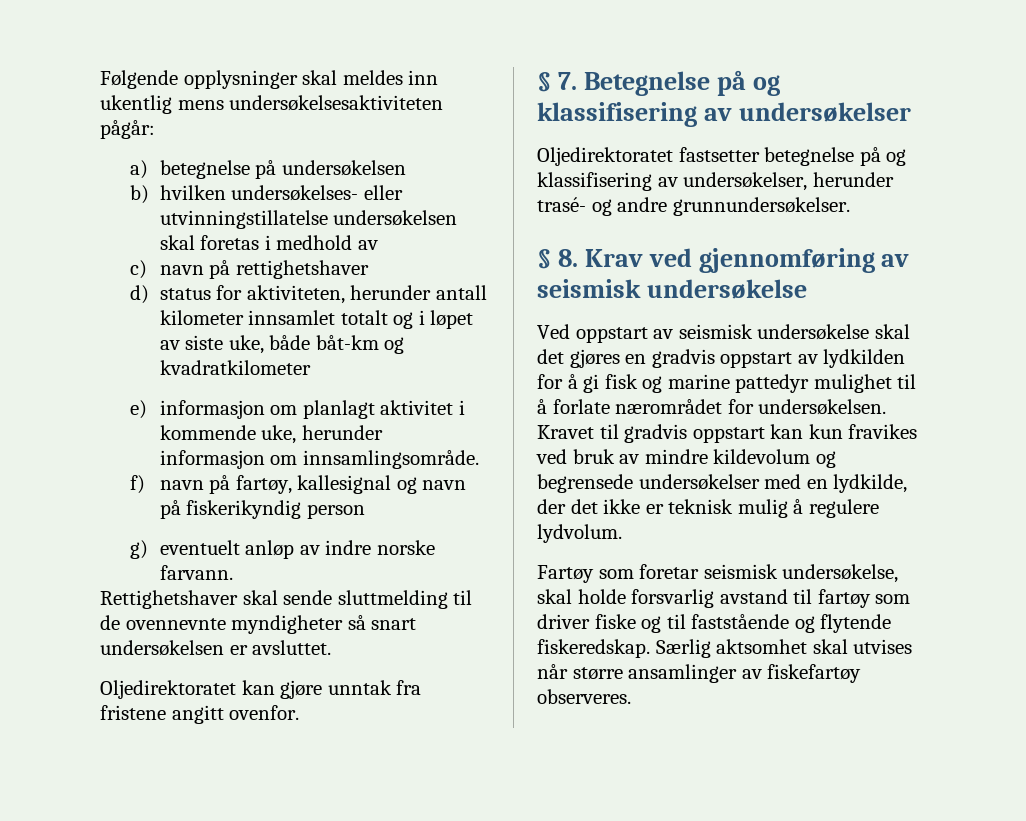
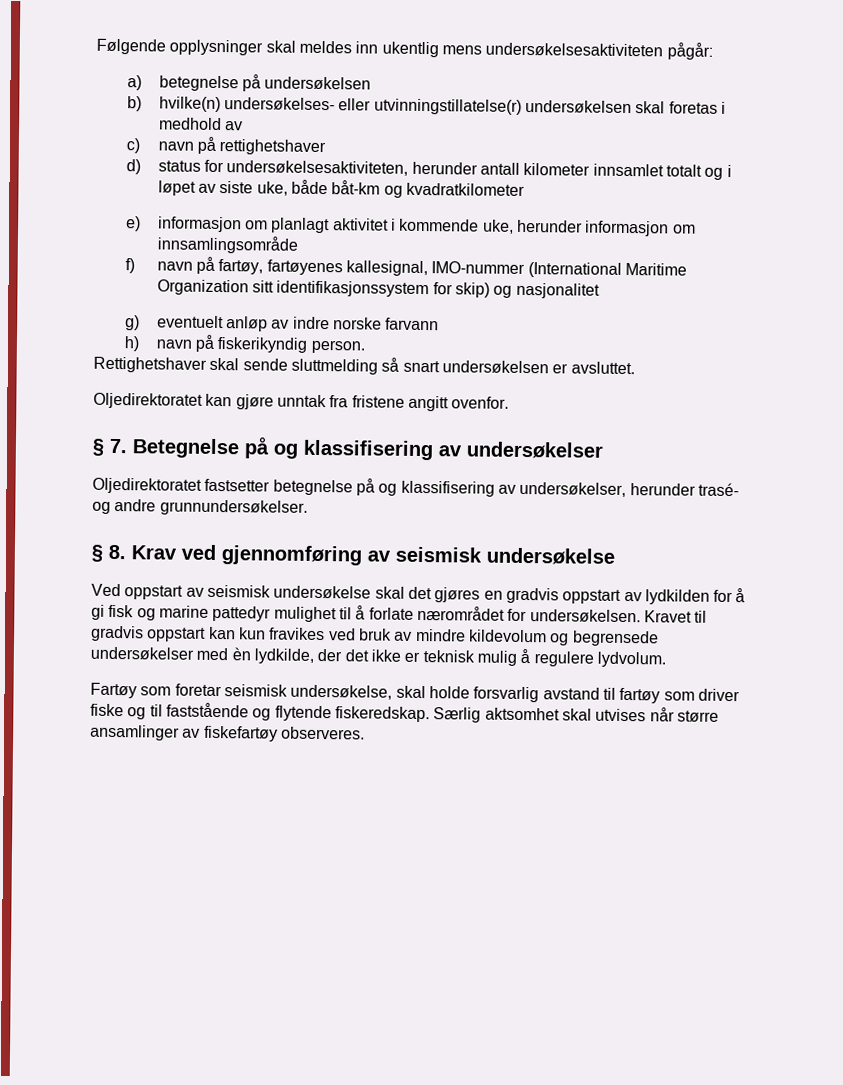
- b) hvilken undersøkelses- eller utvinningstillatelse undersøkelsen skal foretas i medhold av
+ b) hvilke(n) undersøkelses- eller utvinningstillatelse(r) undersøkelsen skal foretas i medhold av
- d) status for aktiviteten, herunder antall kilometer innsamlet totalt og i løpet av siste uke, både båt-km og kvadratkilometer
+ d) status for undersøkelsesaktiviteten, herunder antall kilometer innsamlet totalt og i løpet av siste uke, både båt-km og kvadratkilometer
- e) informasjon om planlagt aktivitet i kommende uke, herunder informasjon om innsamlingsområde.
+ e) informasjon om planlagt aktivitet i kommende uke, herunder informasjon om innsamlingsområde
- f) navn på fartøy, kallesignal og navn på fiskerikyndig person
+ f) navn på fartøy, fartøyenes kallesignal, IMO-nummer (International Maritime Organization sitt identifikasjonssystem for skip) og nasjonalitet
- g) eventuelt anløp av indre norske farvann.
+ g) eventuelt anløp av indre norske farvann
+ h) navn på fiskerikyndig person.
- Rettighetshaver skal sende sluttmelding til de ovennevnte myndigheter så snart undersøkelsen er avsluttet.
+ Rettighetshaver skal sende sluttmelding så snart undersøkelsen er avsluttet.
- Kravet til gradvis oppstart kan kun fravikes ved bruk av mindre kildevolum og begrensede undersøkelser med en lydkilde, der det ikke er teknisk mulig å regulere lydvolum.
+ Kravet til gradvis oppstart kan kun fravikes ved bruk av mindre kildevolum og begrensede undersøkelser med èn lydkilde, der det ikke er teknisk mulig å regulere lydvolum.

